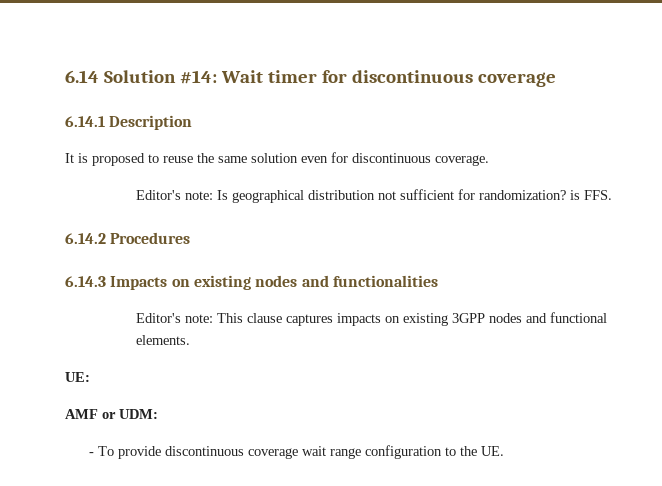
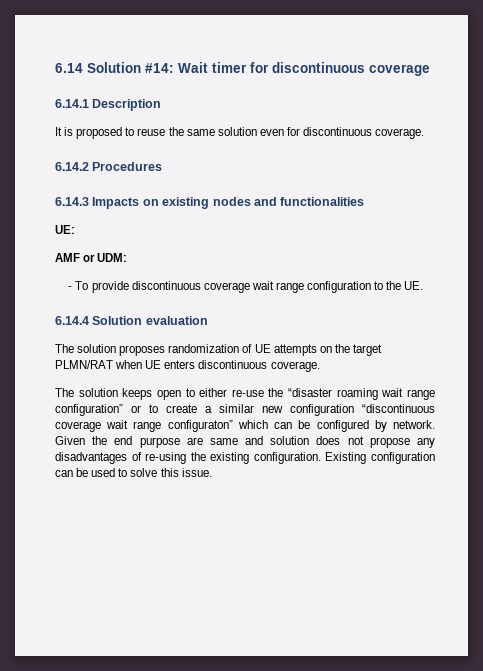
- Editor's note: Is geographical distribution not sufficient for randomization? is FFS.
- Editor's note: This clause captures impacts on existing 3GPP nodes and functional elements.
+ 6.14.4 Solution evaluation
+ The solution proposes randomization of UE attempts on the target PLMN/RAT when UE enters discontinuous coverage.
+ The solution keeps open to either re-use the “disaster roaming wait range configuration” or to create a similar new configuration “discontinuous coverage wait range configuraton” which can be configured by network. Given the end purpose are same and solution does not propose any disadvantages of re-using the existing configuration. Existing configuration can be used to solve this issue.

